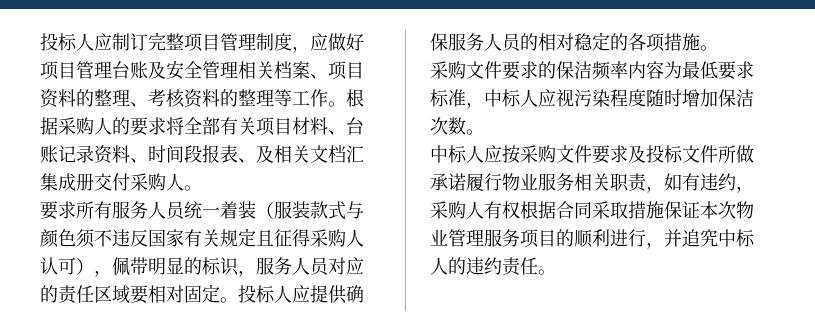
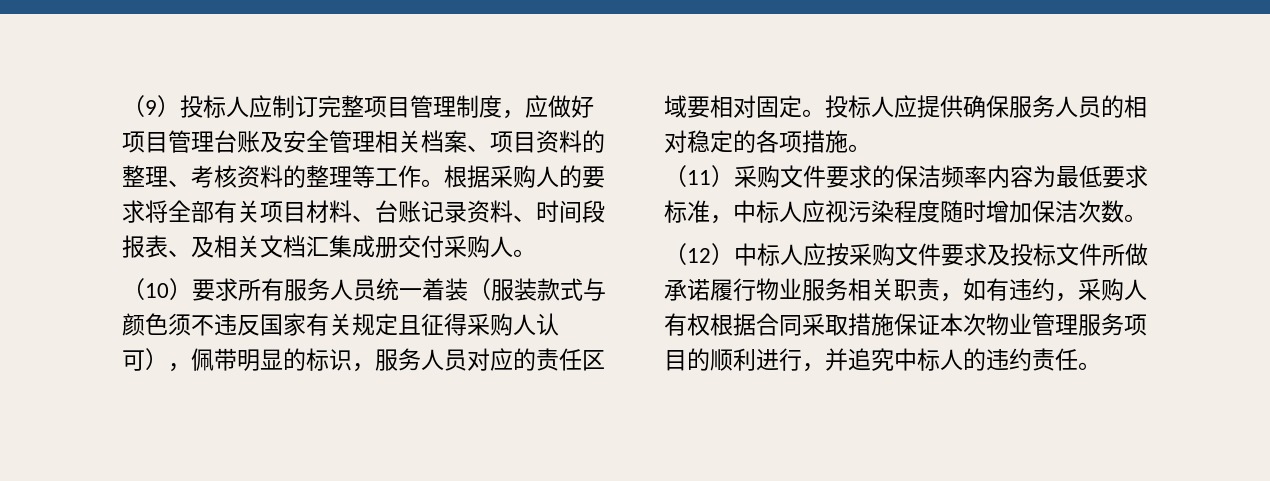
- 投标人应制订完整项目管理制度，应做好项目管理台账及安全管理相关档案、项目资料的整理、考核资料的整理等工作。
+ （9）投标人应制订完整项目管理制度，应做好项目管理台账及安全管理相关档案、项目资料的整理、考核资料的整理等工作。
- 要求所有服务人员统一着装（服装款式与颜色须不违反国家有关规定且征得采购人认可），佩带明显的标识，服务人员对应的责任区域要相对固定。
+ （10）要求所有服务人员统一着装（服装款式与颜色须不违反国家有关规定且征得采购人认可），佩带明显的标识，服务人员对应的责任区域要相对固定。
- 采购文件要求的保洁频率内容为最低要求标准，中标人应视污染程度随时增加保洁次数。
+ （11）采购文件要求的保洁频率内容为最低要求标准，中标人应视污染程度随时增加保洁次数。
- 中标人应按采购文件要求及投标文件所做承诺履行物业服务相关职责，如有违约，采购人有权根据合同采取措施保证本次物业管理服务项目的顺利进行，并追究中标人的违约责任。
+ （12）中标人应按采购文件要求及投标文件所做承诺履行物业服务相关职责，如有违约，采购人有权根据合同采取措施保证本次物业管理服务项目的顺利进行，并追究中标人的违约责任。

